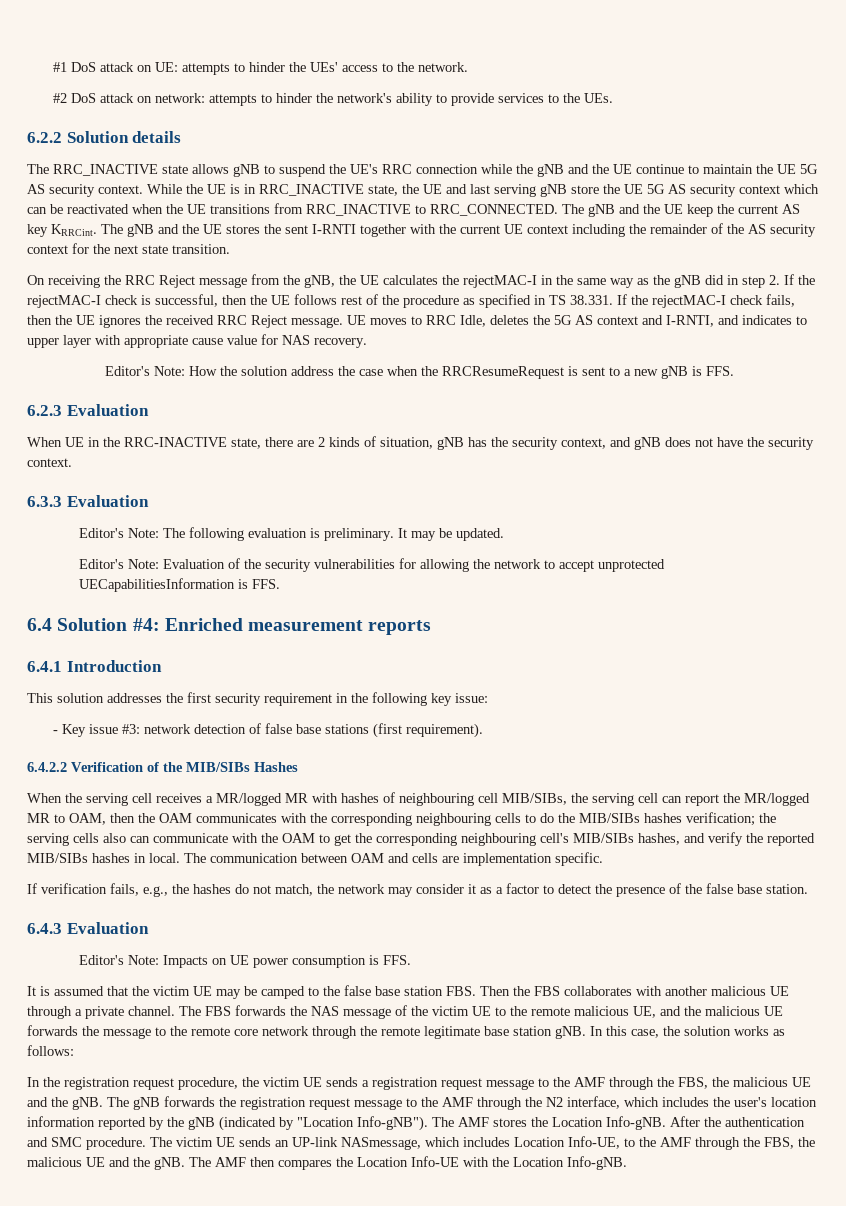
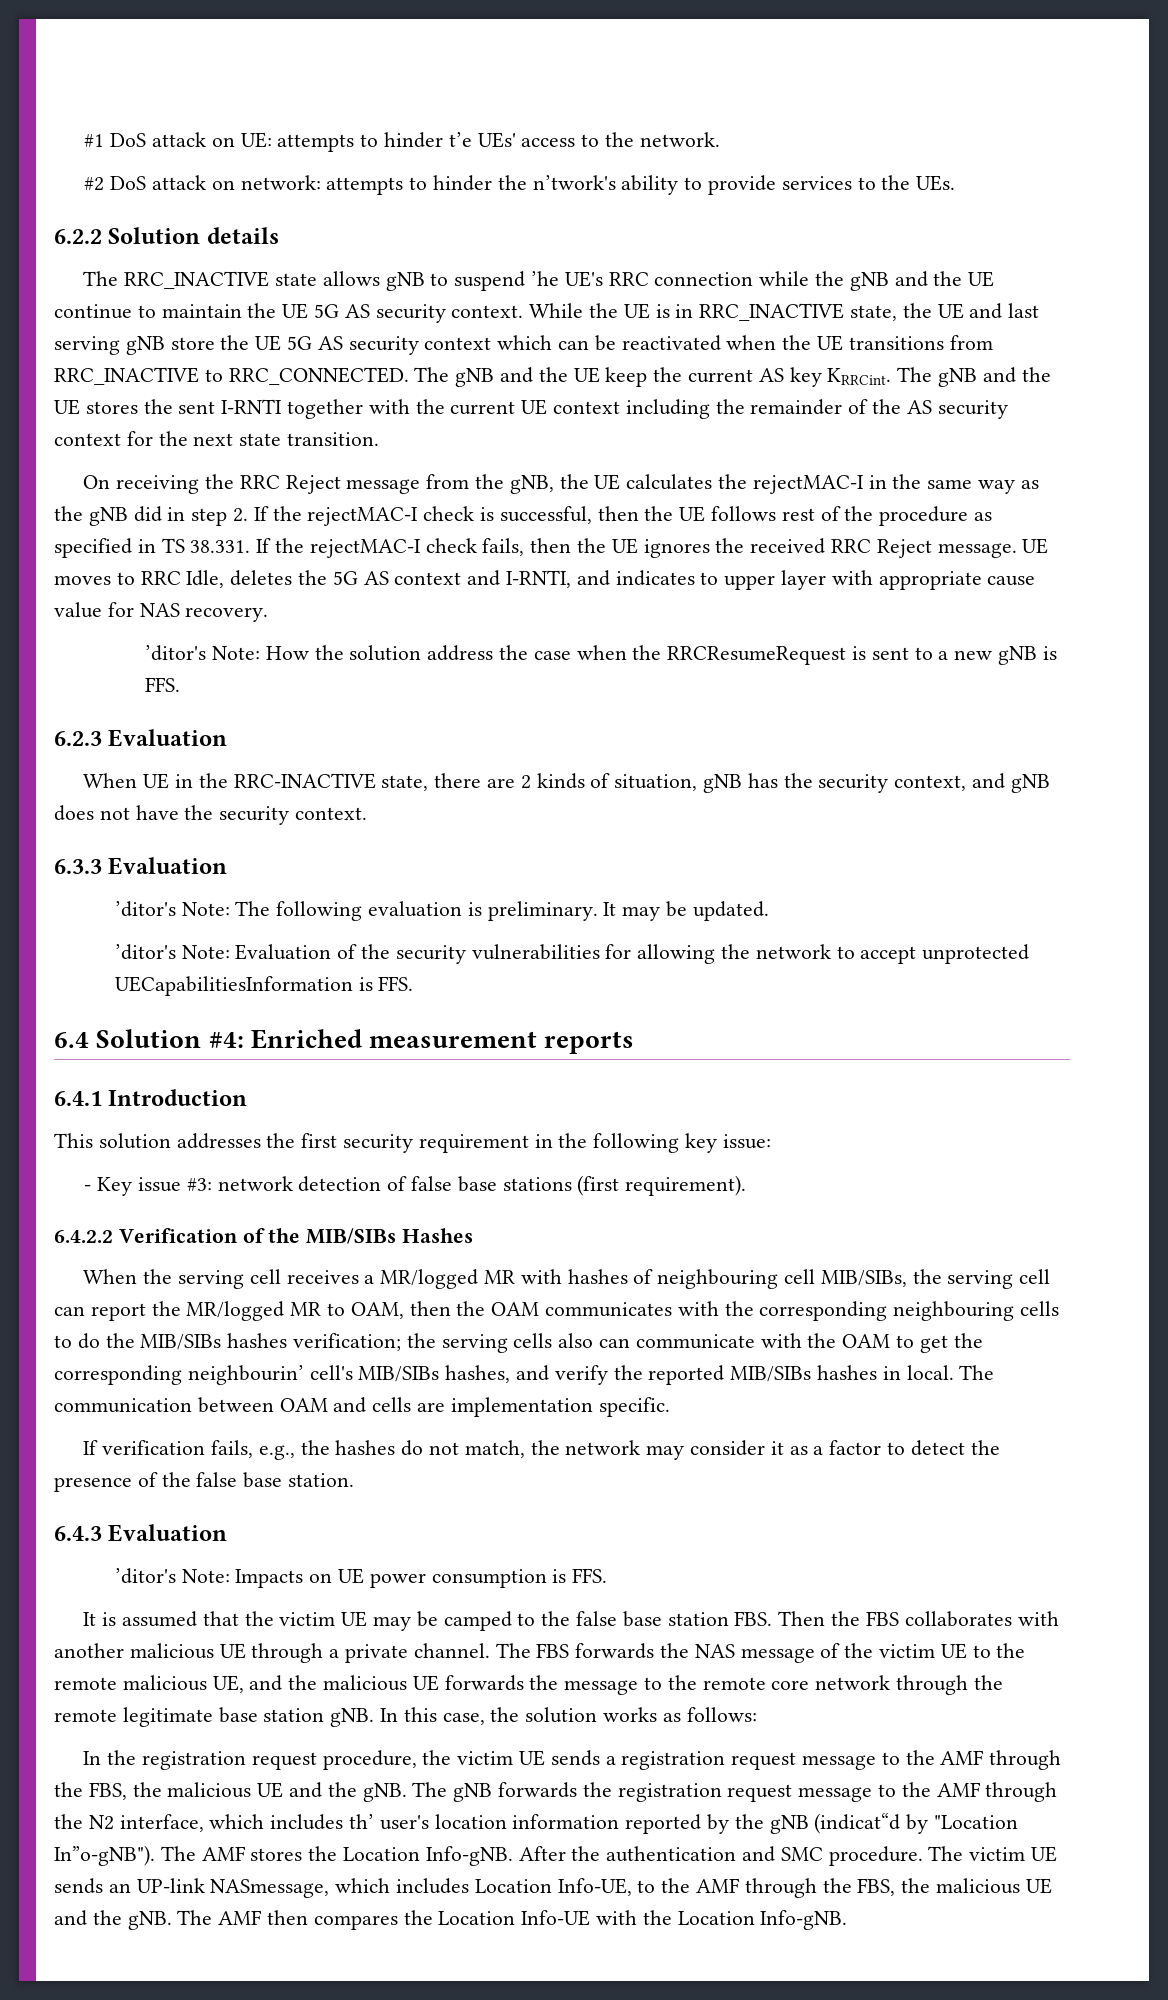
- #1 DoS attack on UE: attempts to hinder the UEs' access to the network.
+ #1 DoS attack on UE: attempts to hinder t’e UEs' access to the network.
- #2 DoS attack on network: attempts to hinder the network's ability to provide services to the UEs.
+ #2 DoS attack on network: attempts to hinder the n’twork's ability to provide services to the UEs.
- The RRC_INACTIVE state allows gNB to suspend the UE's RRC connection while the gNB and the UE continue to maintain the UE 5G AS security context.
+ The RRC_INACTIVE state allows gNB to suspend ’he UE's RRC connection while the gNB and the UE continue to maintain the UE 5G AS security context.
- Editor's Note: How the solution address the case when the RRCResumeRequest is sent to a new gNB is FFS.
+ ’ditor's Note: How the solution address the case when the RRCResumeRequest is sent to a new gNB is FFS.
- Editor's Note: The following evaluation is preliminary.
+ ’ditor's Note: The following evaluation is preliminary.
- Editor's Note: Evaluation of the security vulnerabilities for allowing the network to accept unprotected UECapabilitiesInformation is FFS.
+ ’ditor's Note: Evaluation of the security vulnerabilities for allowing the network to accept unprotected UECapabilitiesInformation is FFS.
- the serving cells also can communicate with the OAM to get the corresponding neighbouring cell's MIB/SIBs hashes, and verify the reported MIB/SIBs hashes in local.
+ the serving cells also can communicate with the OAM to get the corresponding neighbourin’ cell's MIB/SIBs hashes, and verify the reported MIB/SIBs hashes in local.
- Editor's Note: Impacts on UE power consumption is FFS.
+ ’ditor's Note: Impacts on UE power consumption is FFS.
- The gNB forwards the registration request message to the AMF through the N2 interface, which includes the user's location information reported by the gNB (indicated by "Location Info-gNB").
+ The gNB forwards the registration request message to the AMF through the N2 interface, which includes th’ user's location information reported by the gNB (indicat“d by "Location In”o-gNB").

